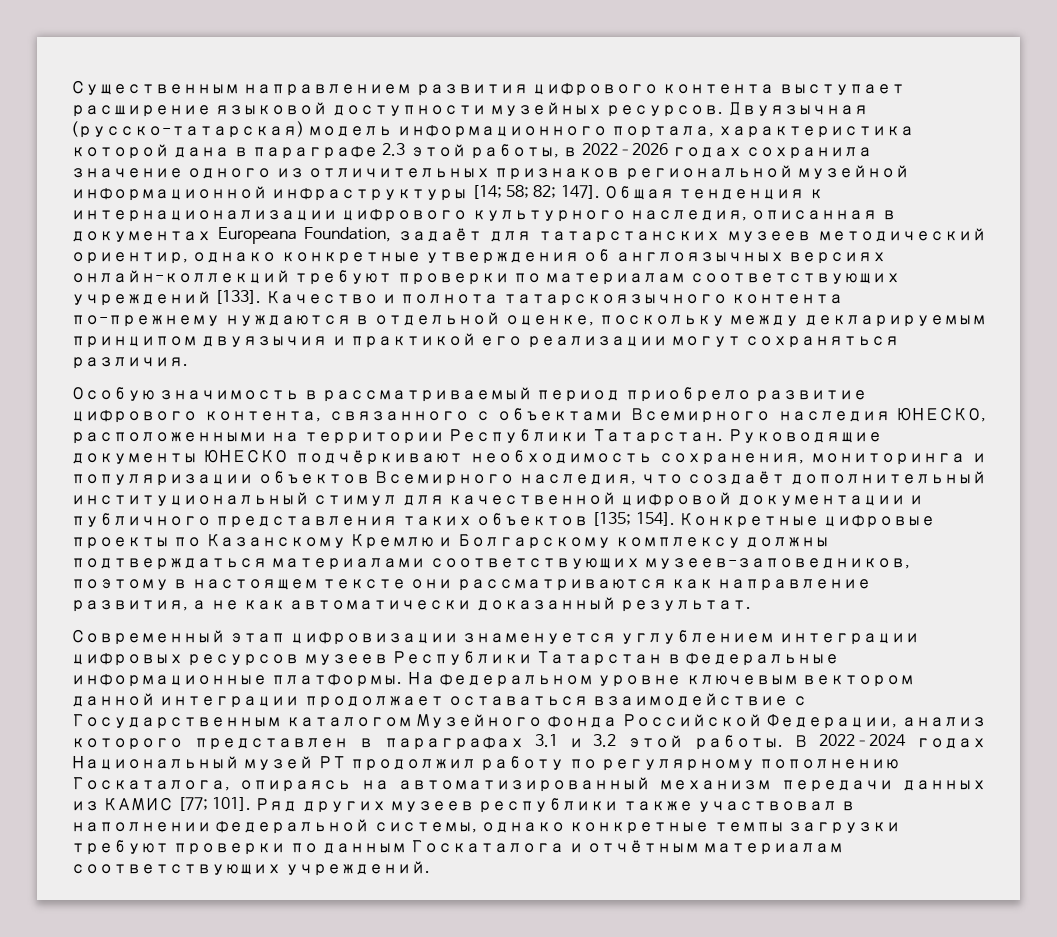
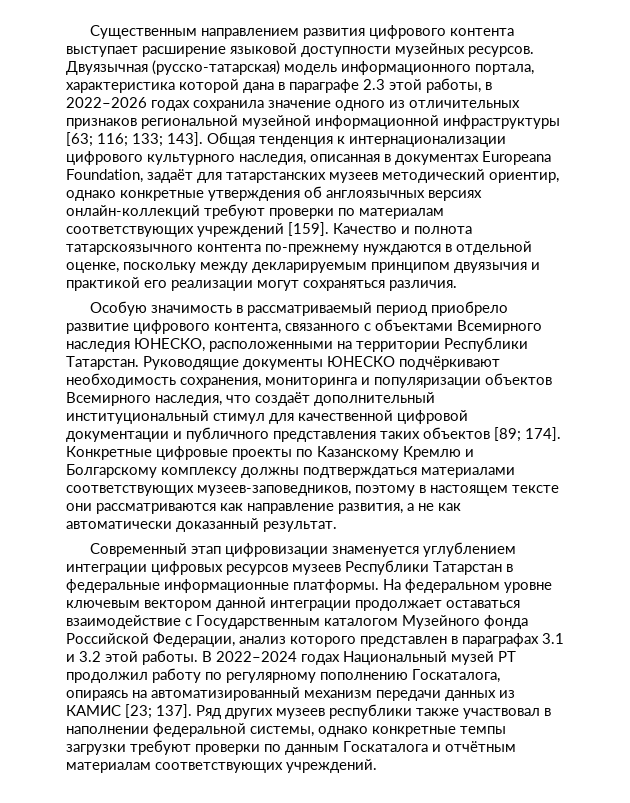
- Двуязычная (русско-татарская) модель информационного портала, характеристика которой дана в параграфе 2.3 этой работы, в 2022–2026 годах сохранила значение одного из отличительных признаков региональной музейной информационной инфраструктуры [14; 58; 82; 147].
+ Двуязычная (русско-татарская) модель информационного портала, характеристика которой дана в параграфе 2.3 этой работы, в 2022–2026 годах сохранила значение одного из отличительных признаков региональной музейной информационной инфраструктуры [63; 116; 133; 143].
- Общая тенденция к интернационализации цифрового культурного наследия, описанная в документах Europeana Foundation, задаёт для татарстанских музеев методический ориентир, однако конкретные утверждения об англоязычных версиях онлайн-коллекций требуют проверки по материалам соответствующих учреждений [133].
+ Общая тенденция к интернационализации цифрового культурного наследия, описанная в документах Europeana Foundation, задаёт для татарстанских музеев методический ориентир, однако конкретные утверждения об англоязычных версиях онлайн-коллекций требуют проверки по материалам соответствующих учреждений [159].
- Руководящие документы ЮНЕСКО подчёркивают необходимость сохранения, мониторинга и популяризации объектов Всемирного наследия, что создаёт дополнительный институциональный стимул для качественной цифровой документации и публичного представления таких объектов [135; 154].
+ Руководящие документы ЮНЕСКО подчёркивают необходимость сохранения, мониторинга и популяризации объектов Всемирного наследия, что создаёт дополнительный институциональный стимул для качественной цифровой документации и публичного представления таких объектов [89; 174].
- В 2022–2024 годах Национальный музей РТ продолжил работу по регулярному пополнению Госкаталога, опираясь на автоматизированный механизм передачи данных из КАМИС [77; 101].
+ В 2022–2024 годах Национальный музей РТ продолжил работу по регулярному пополнению Госкаталога, опираясь на автоматизированный механизм передачи данных из КАМИС [23; 137].

